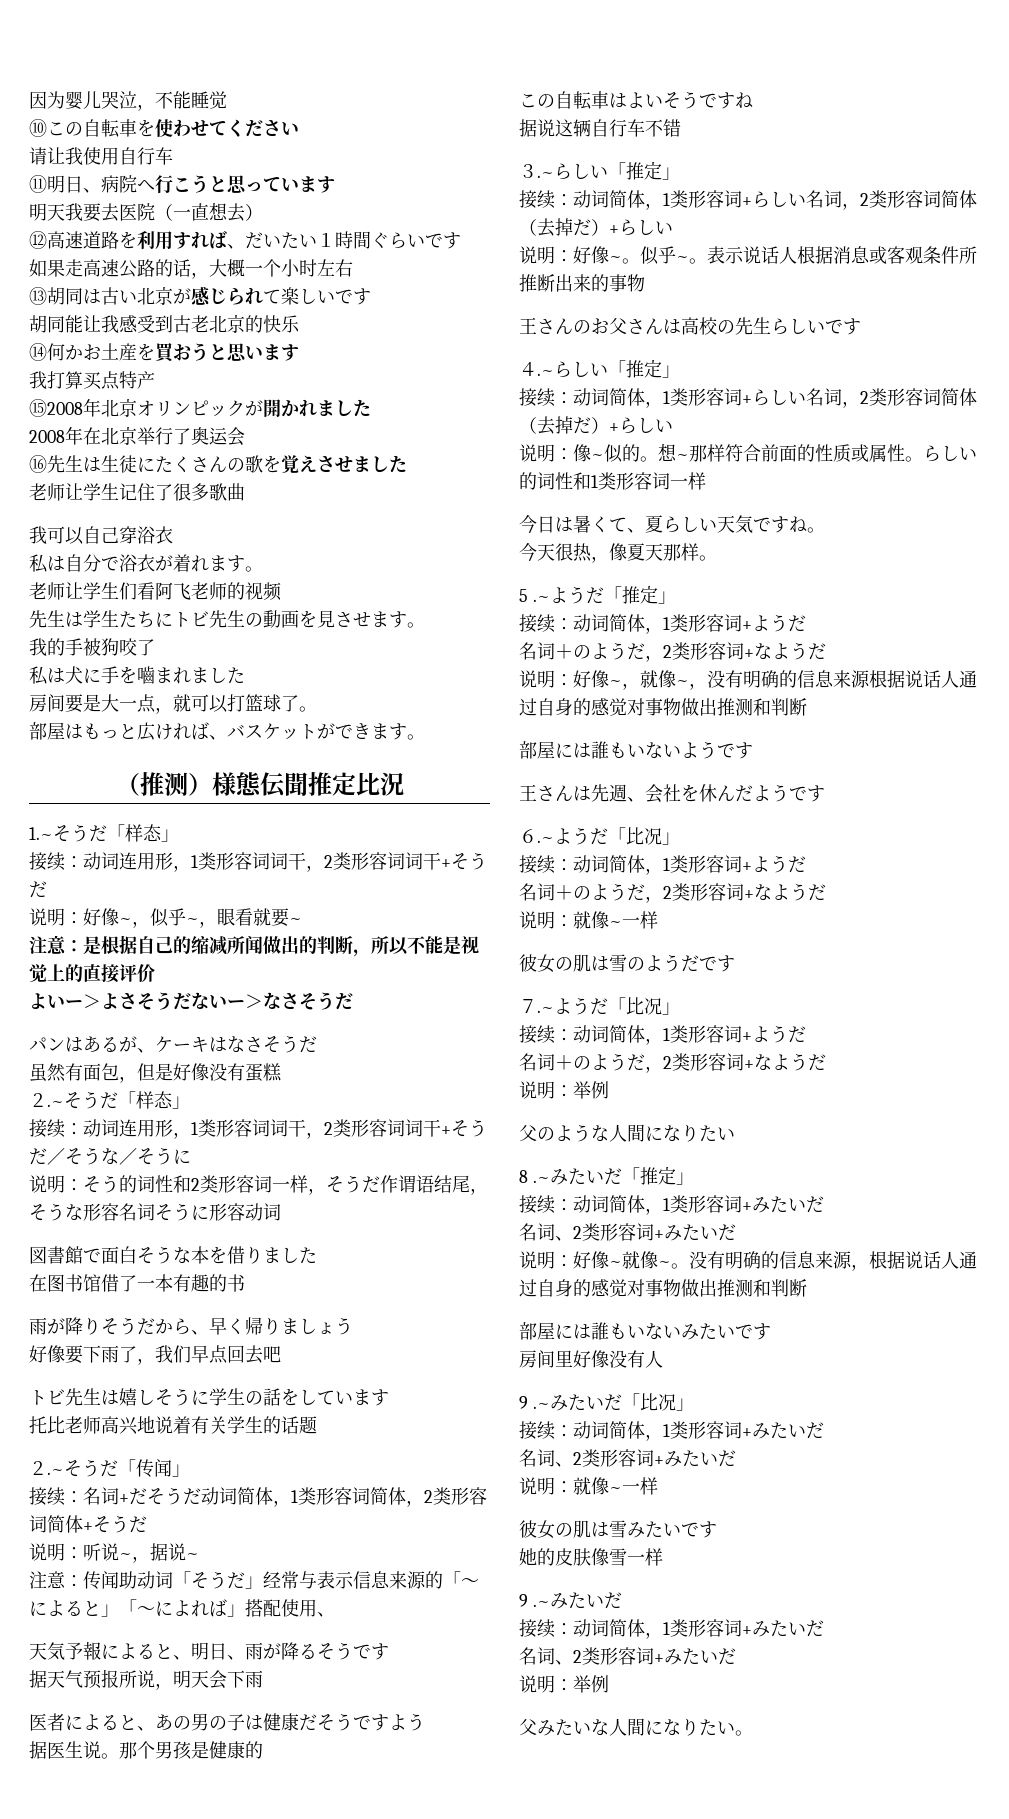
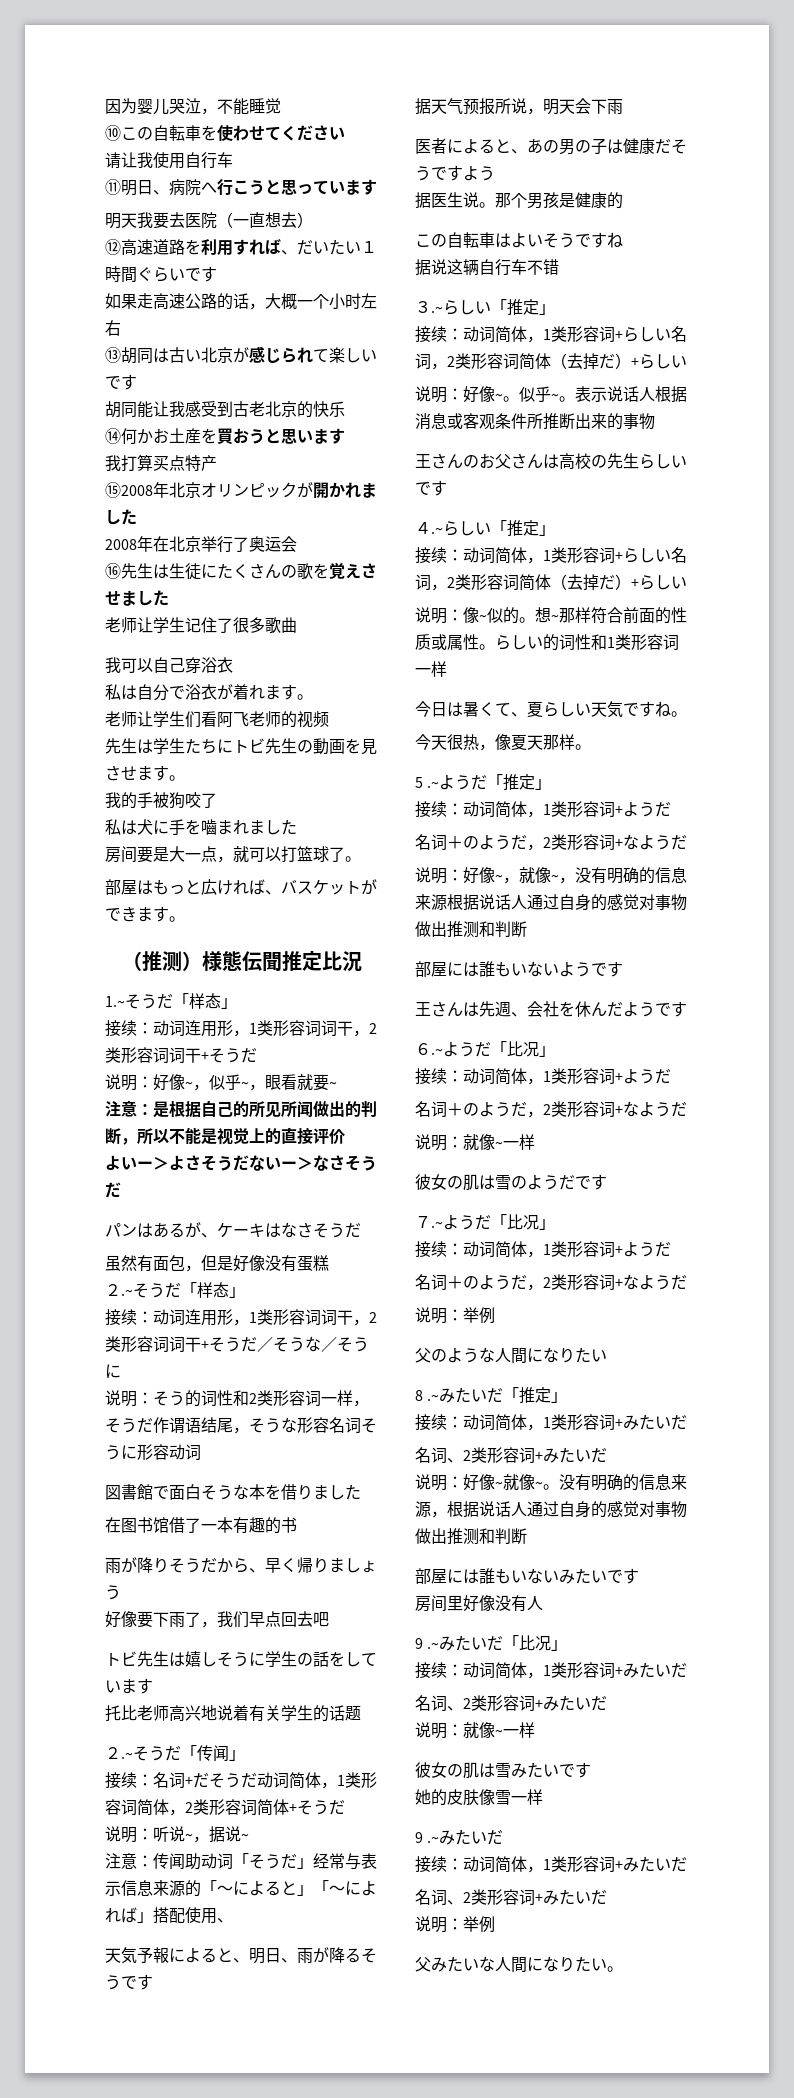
- 注意：是根据自己的缩减所闻做出的判断，所以不能是视觉上的直接评价
+ 注意：是根据自己的所见所闻做出的判断，所以不能是视觉上的直接评价

